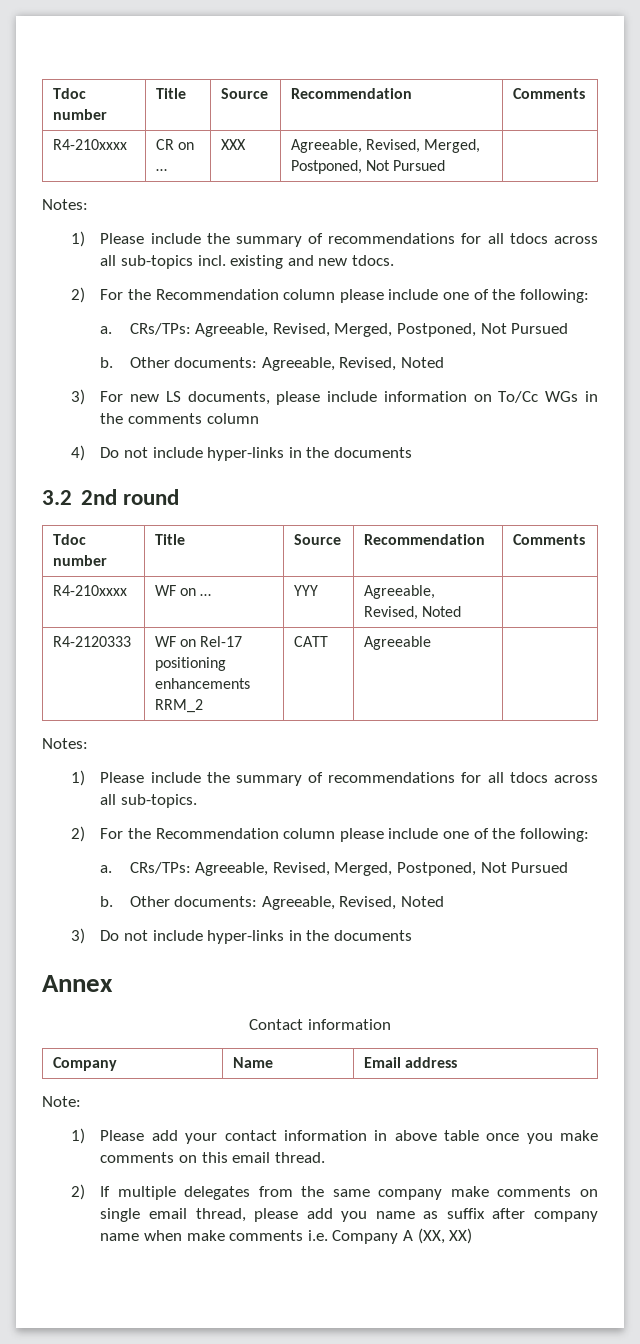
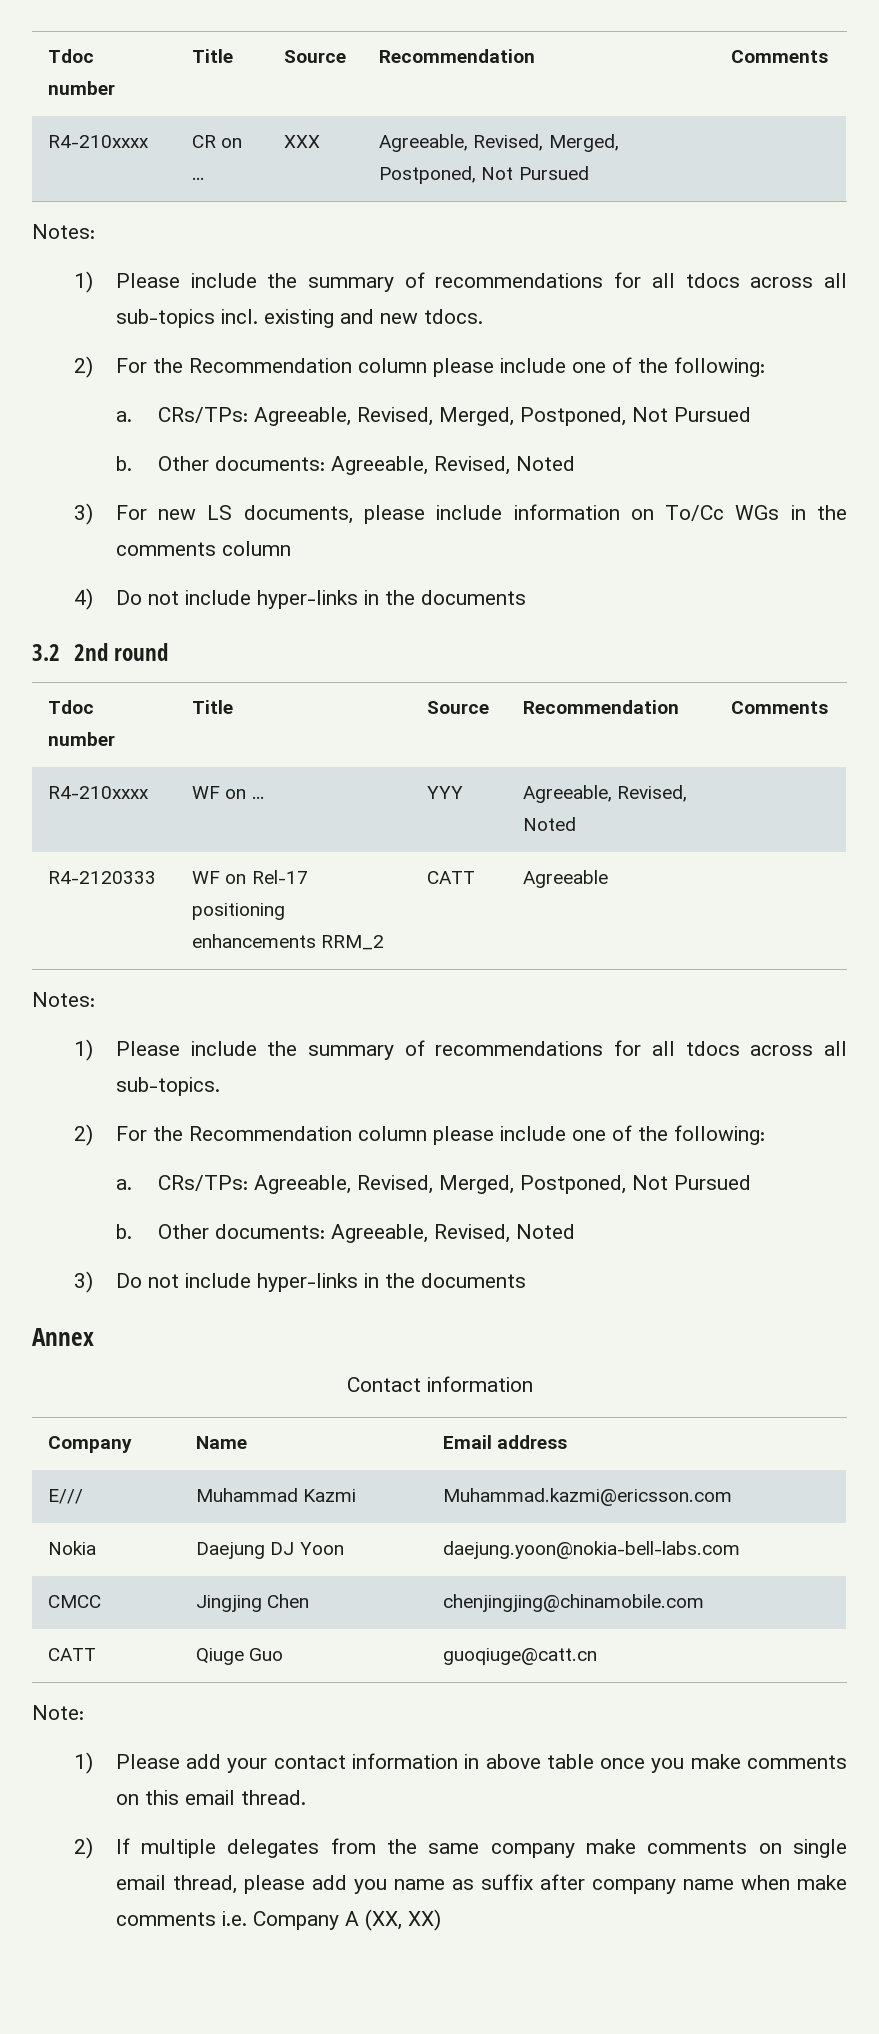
+ E/// | Muhammad Kazmi | Muhammad.kazmi@ericsson.com
+ Nokia | Daejung DJ Yoon | daejung.yoon@nokia-bell-labs.com
+ CMCC | Jingjing Chen | chenjingjing@chinamobile.com
+ CATT | Qiuge Guo | guoqiuge@catt.cn

